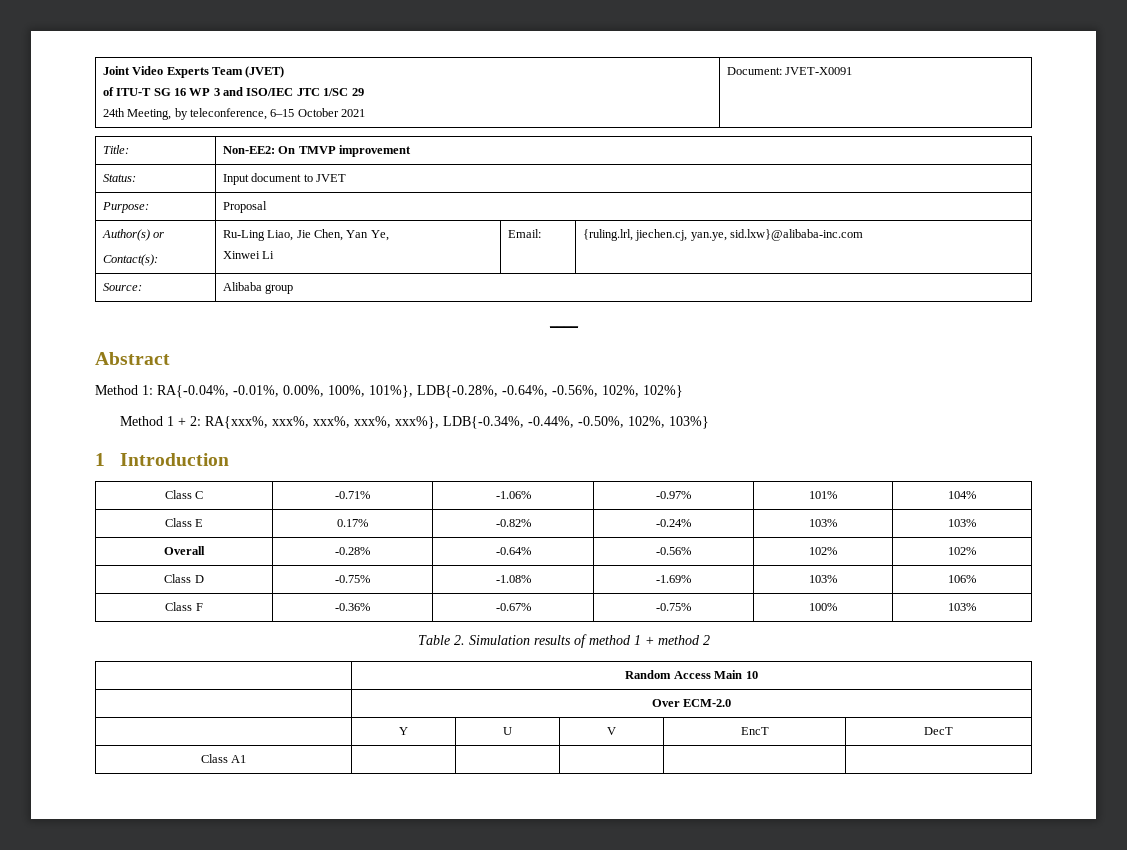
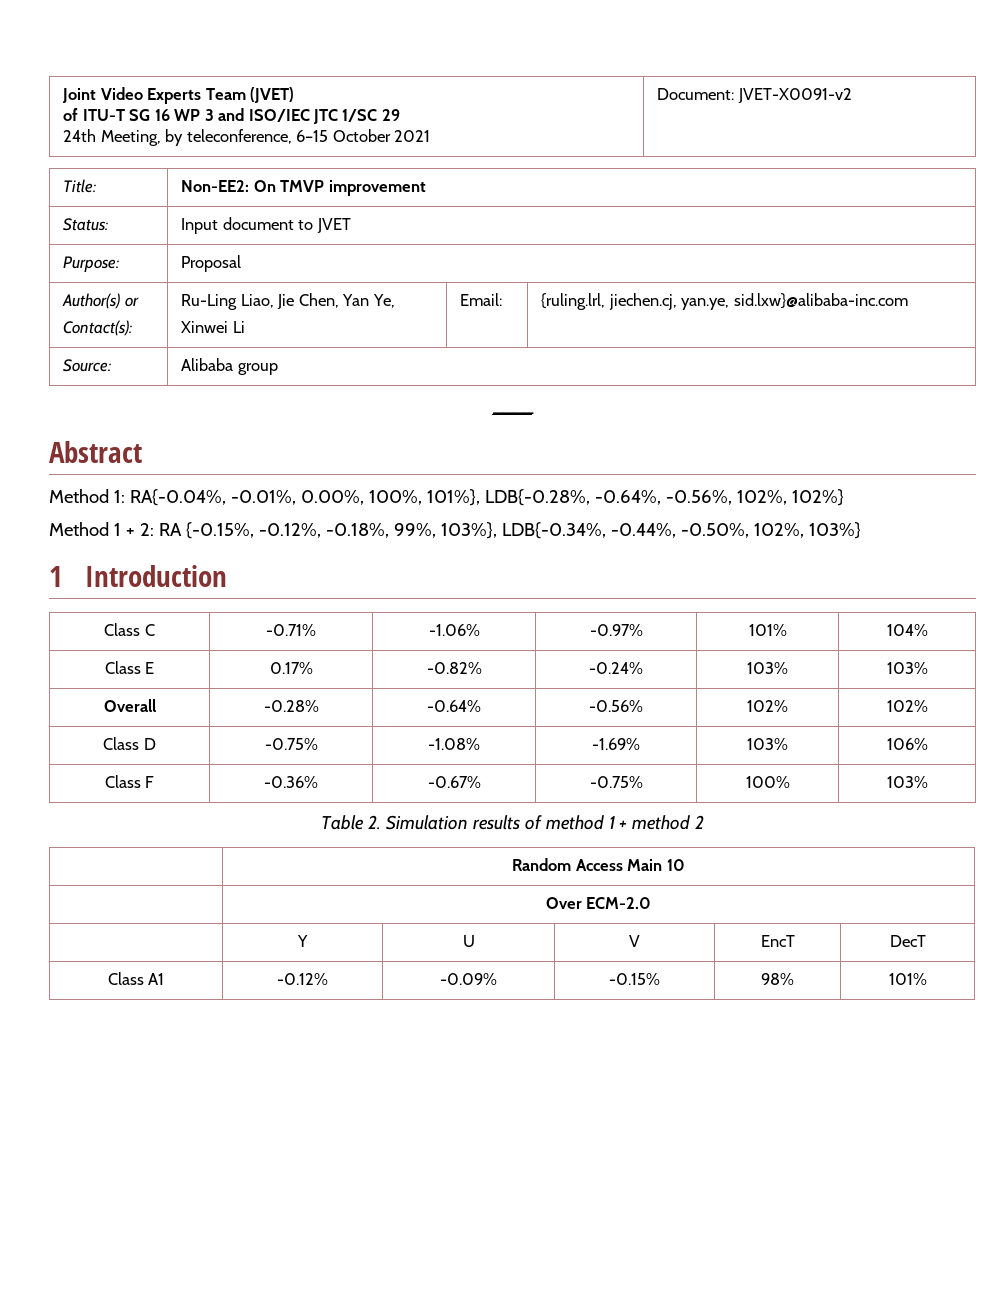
  Joint Video Experts Team (JVET)
  of ITU-T SG 16 WP 3 and ISO/IEC JTC 1/SC 29
- 24th Meeting, by teleconference, 6–15 October 2021 | Document: JVET-X0091
+ 24th Meeting, by teleconference, 6–15 October 2021 | Document: JVET-X0091-v2
- Method 1 + 2: RA{xxx%, xxx%, xxx%, xxx%, xxx%}, LDB{-0.34%, -0.44%, -0.50%, 102%, 103%}
+ Method 1 + 2: RA {-0.15%, -0.12%, -0.18%, 99%, 103%}, LDB{-0.34%, -0.44%, -0.50%, 102%, 103%}
- Class A1 | | | | |
+ Class A1 | -0.12% | -0.09% | -0.15% | 98% | 101%

